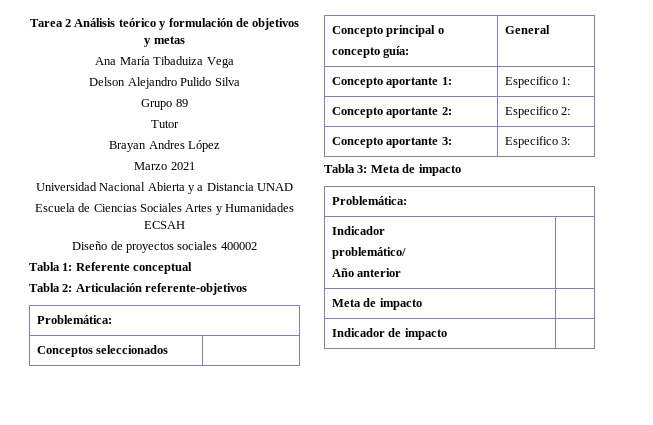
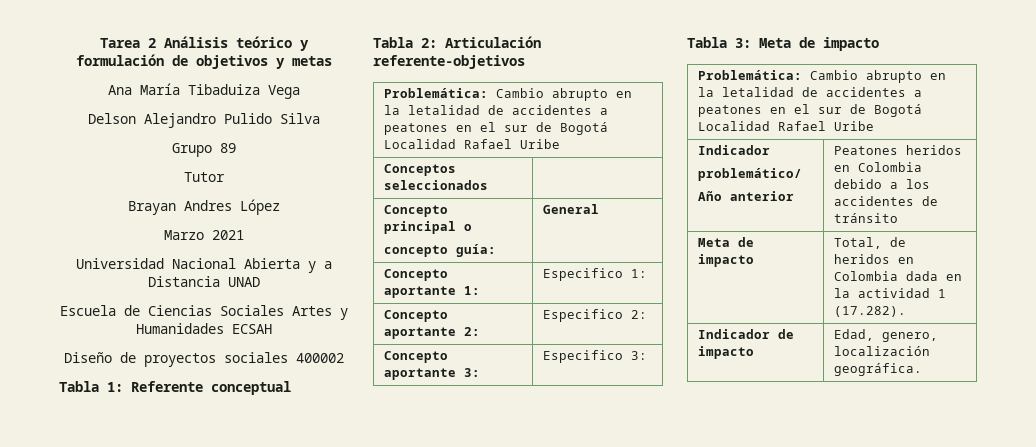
  Tabla 2: Articulación referente-objetivos
- Problemática:
+ Problemática: Cambio abrupto en la letalidad de accidentes a peatones en el sur de Bogotá Localidad Rafael Uribe
  Tabla 3: Meta de impacto
- Problemática:
+ Problemática: Cambio abrupto en la letalidad de accidentes a peatones en el sur de Bogotá Localidad Rafael Uribe
  Indicador
  problemático/
- Año anterior |
- Meta de impacto |
+ Año anterior | Peatones heridos en Colombia debido a los accidentes de tránsito
+ Meta de impacto | Total, de heridos en Colombia dada en la actividad 1 (17.282).
- Indicador de impacto |
+ Indicador de impacto | Edad, genero, localización geográfica.

